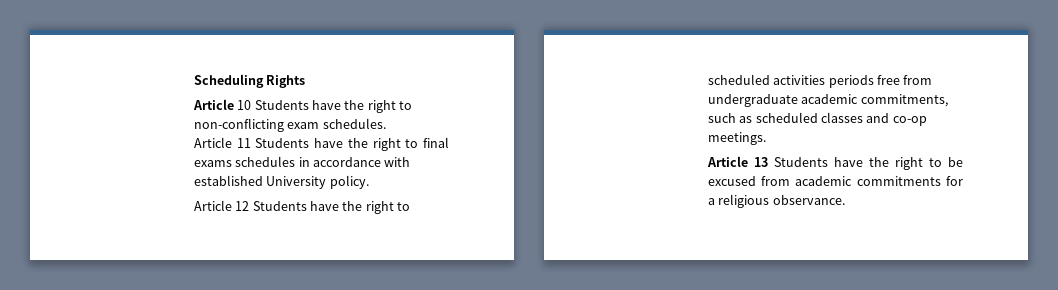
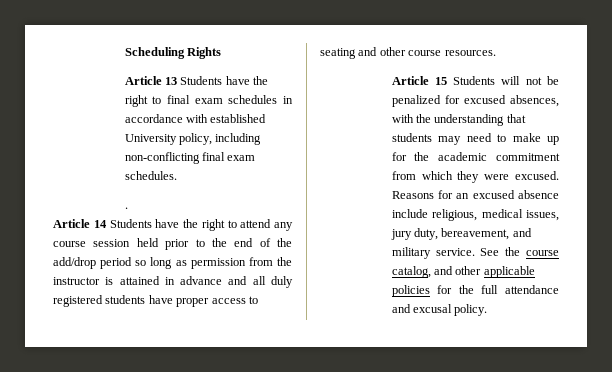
- Article 10 Students have the right to non-conflicting exam schedules.
- Article 11 Students have the right to final exams schedules in accordance with established University policy.
- Article 12 Students have the right to scheduled activities periods free from undergraduate academic commitments, such as scheduled classes and co-op meetings.
- Article 13 Students have the right to be excused from academic commitments for a religious observance.
+ Article 13 Students have the right to final exam schedules in accordance with established University policy, including non-conflicting final exam schedules.
+ .
+ Article 14 Students have the right to attend any course session held prior to the end of the add/drop period so long as permission from the instructor is attained in advance and all duly registered students have proper access to seating and other course resources.
+ Article 15 Students will not be penalized for excused absences, with the understanding that students may need to make up for the academic commitment from which they were excused. Reasons for an excused absence include religious, medical issues, jury duty, bereavement, and military service. See the course catalog, and other applicable policies for the full attendance and excusal policy.

